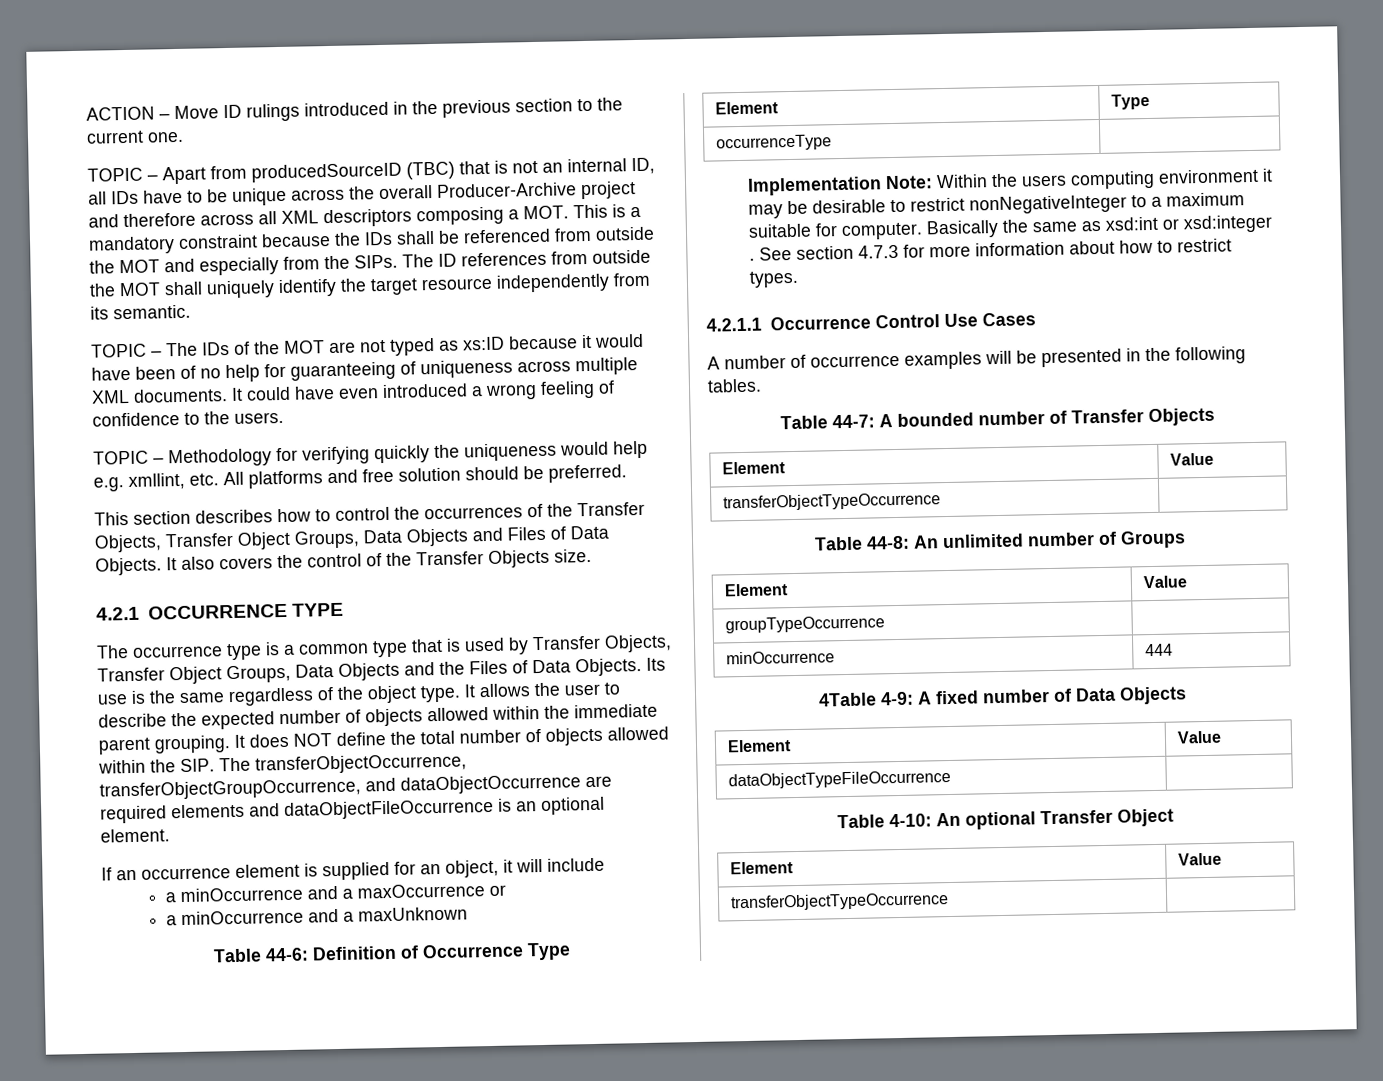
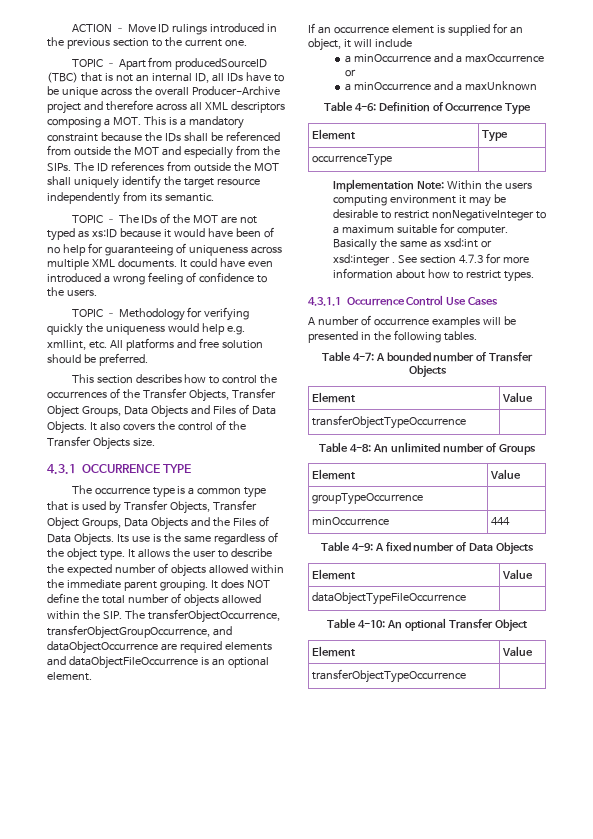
- 4.2.1 OCCURRENCE TYPE
+ 4.3.1 OCCURRENCE TYPE
- Table 44-6: Definition of Occurrence Type
+ Table 4-6: Definition of Occurrence Type
- 4.2.1.1 Occurrence Control Use Cases
+ 4.3.1.1 Occurrence Control Use Cases
- Table 44-7: A bounded number of Transfer Objects
+ Table 4-7: A bounded number of Transfer Objects
- Table 44-8: An unlimited number of Groups
+ Table 4-8: An unlimited number of Groups
- 4Table 4-9: A fixed number of Data Objects
+ Table 4-9: A fixed number of Data Objects

